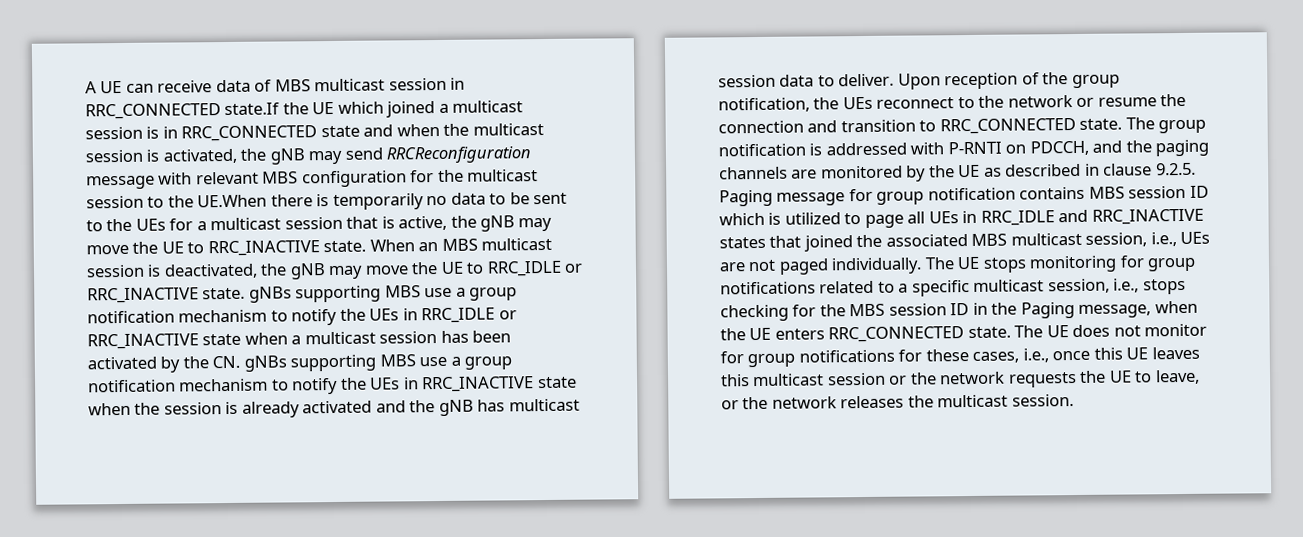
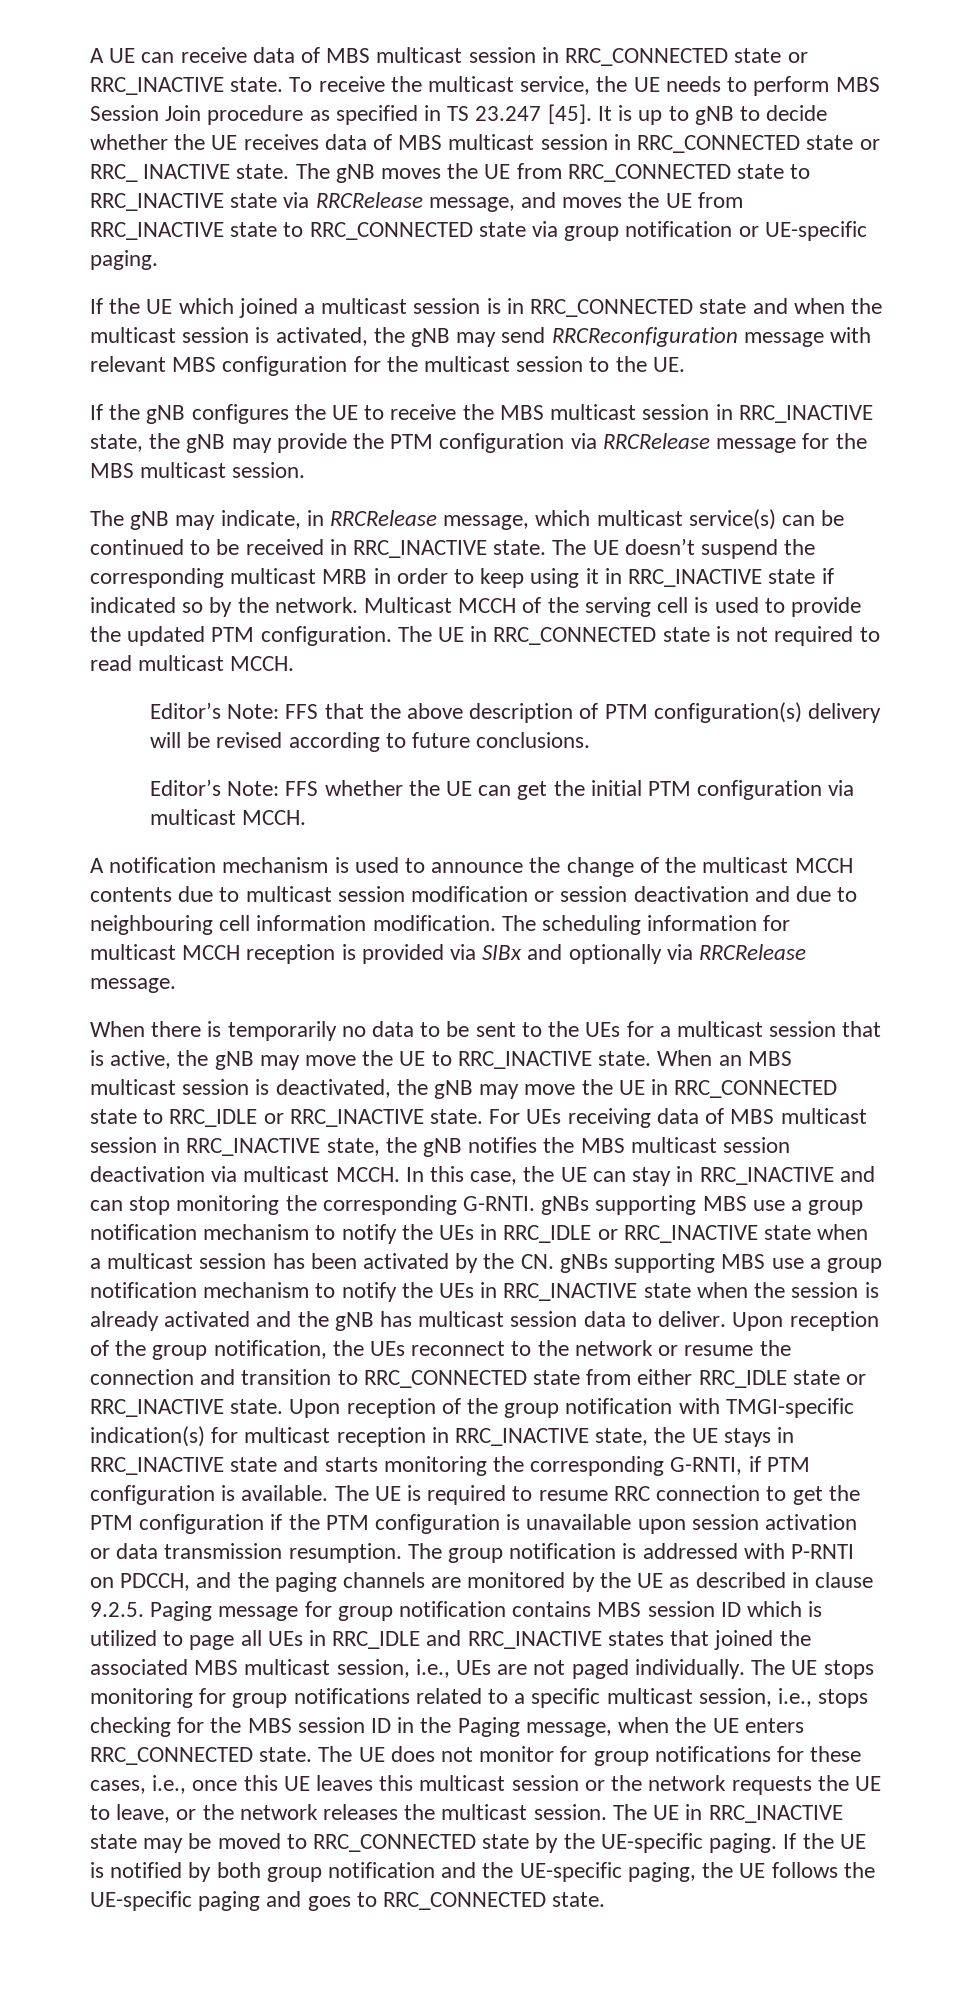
- A UE can receive data of MBS multicast session in RRC_CONNECTED state.If the UE which joined a multicast session is in RRC_CONNECTED state and when the multicast session is activated, the gNB may send RRCReconfiguration message with relevant MBS configuration for the multicast session to the UE.When there is temporarily no data to be sent to the UEs for a multicast session that is active, the gNB may move the UE to RRC_INACTIVE state.
+ A UE can receive data of MBS multicast session in RRC_CONNECTED state or RRC_INACTIVE state. To receive the multicast service, the UE needs to perform MBS Session Join procedure as specified in TS 23.247 [45]. It is up to gNB to decide whether the UE receives data of MBS multicast session in RRC_CONNECTED state or RRC_ INACTIVE state. The gNB moves the UE from RRC_CONNECTED state to RRC_INACTIVE state via RRCRelease message, and moves the UE from RRC_INACTIVE state to RRC_CONNECTED state via group notification or UE-specific paging.
+ If the UE which joined a multicast session is in RRC_CONNECTED state and when the multicast session is activated, the gNB may send RRCReconfiguration message with relevant MBS configuration for the multicast session to the UE.
+ If the gNB configures the UE to receive the MBS multicast session in RRC_INACTIVE state, the gNB may provide the PTM configuration via RRCRelease message for the MBS multicast session.
+ The gNB may indicate, in RRCRelease message, which multicast service(s) can be continued to be received in RRC_INACTIVE state. The UE doesn’t suspend the corresponding multicast MRB in order to keep using it in RRC_INACTIVE state if indicated so by the network. Multicast MCCH of the serving cell is used to provide the updated PTM configuration. The UE in RRC_CONNECTED state is not required to read multicast MCCH.
+ Editor’s Note: FFS that the above description of PTM configuration(s) delivery will be revised according to future conclusions.
+ Editor’s Note: FFS whether the UE can get the initial PTM configuration via multicast MCCH.
+ A notification mechanism is used to announce the change of the multicast MCCH contents due to multicast session modification or session deactivation and due to neighbouring cell information modification. The scheduling information for multicast MCCH reception is provided via SIBx and optionally via RRCRelease message.
+ When there is temporarily no data to be sent to the UEs for a multicast session that is active, the gNB may move the UE to RRC_INACTIVE state.
- When an MBS multicast session is deactivated, the gNB may move the UE to RRC_IDLE or RRC_INACTIVE state. gNBs supporting MBS use a group notification mechanism to notify the UEs in RRC_IDLE or RRC_INACTIVE state when a multicast session has been activated by the CN. gNBs supporting MBS use a group notification mechanism to notify the UEs in RRC_INACTIVE state when the session is already activated and the gNB has multicast session data to deliver.
+ When an MBS multicast session is deactivated, the gNB may move the UE in RRC_CONNECTED state to RRC_IDLE or RRC_INACTIVE state. For UEs receiving data of MBS multicast session in RRC_INACTIVE state, the gNB notifies the MBS multicast session deactivation via multicast MCCH. In this case, the UE can stay in RRC_INACTIVE and can stop monitoring the corresponding G-RNTI. gNBs supporting MBS use a group notification mechanism to notify the UEs in RRC_IDLE or RRC_INACTIVE state when a multicast session has been activated by the CN. gNBs supporting MBS use a group notification mechanism to notify the UEs in RRC_INACTIVE state when the session is already activated and the gNB has multicast session data to deliver.
- Upon reception of the group notification, the UEs reconnect to the network or resume the connection and transition to RRC_CONNECTED state.
+ Upon reception of the group notification, the UEs reconnect to the network or resume the connection and transition to RRC_CONNECTED state from either RRC_IDLE state or RRC_INACTIVE state. Upon reception of the group notification with TMGI-specific indication(s) for multicast reception in RRC_INACTIVE state, the UE stays in RRC_INACTIVE state and starts monitoring the corresponding G-RNTI, if PTM configuration is available. The UE is required to resume RRC connection to get the PTM configuration if the PTM configuration is unavailable upon session activation or data transmission resumption.
+ The UE in RRC_INACTIVE state may be moved to RRC_CONNECTED state by the UE-specific paging. If the UE is notified by both group notification and the UE-specific paging, the UE follows the UE-specific paging and goes to RRC_CONNECTED state.

